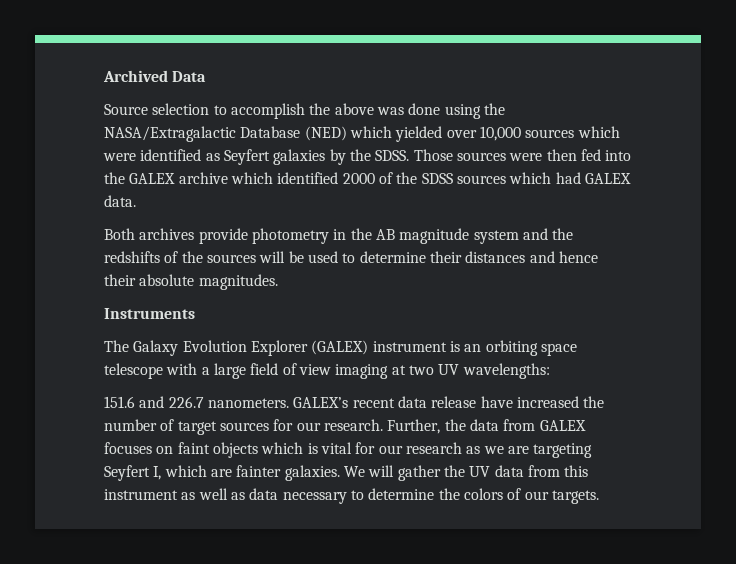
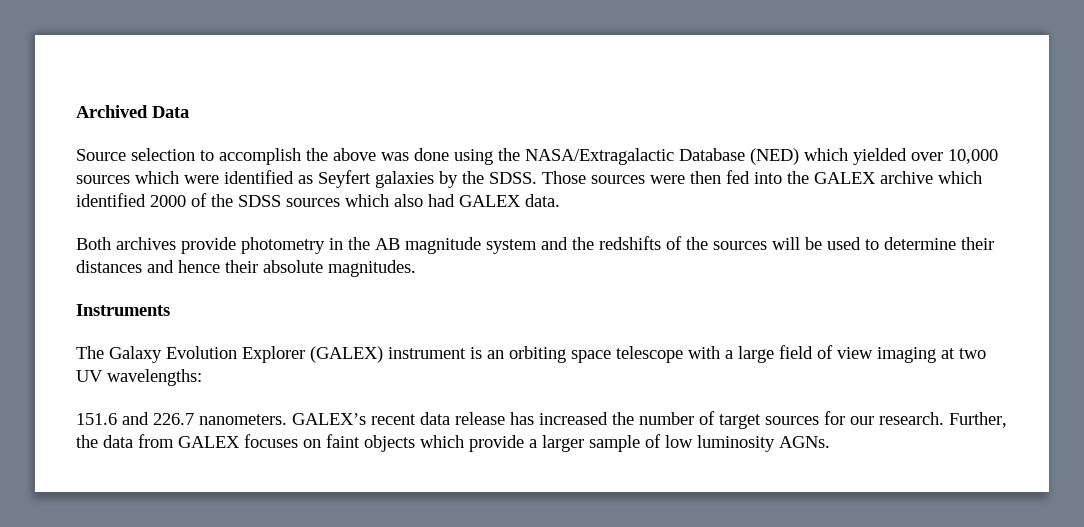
- Those sources were then fed into the GALEX archive which identified 2000 of the SDSS sources which had GALEX data.
+ Those sources were then fed into the GALEX archive which identified 2000 of the SDSS sources which also had GALEX data.
- GALEX’s recent data release have increased the number of target sources for our research.
+ GALEX’s recent data release has increased the number of target sources for our research.
- Further, the data from GALEX focuses on faint objects which is vital for our research as we are targeting Seyfert I, which are fainter galaxies. We will gather the UV data from this instrument as well as data necessary to determine the colors of our targets.
+ Further, the data from GALEX focuses on faint objects which provide a larger sample of low luminosity AGNs.

